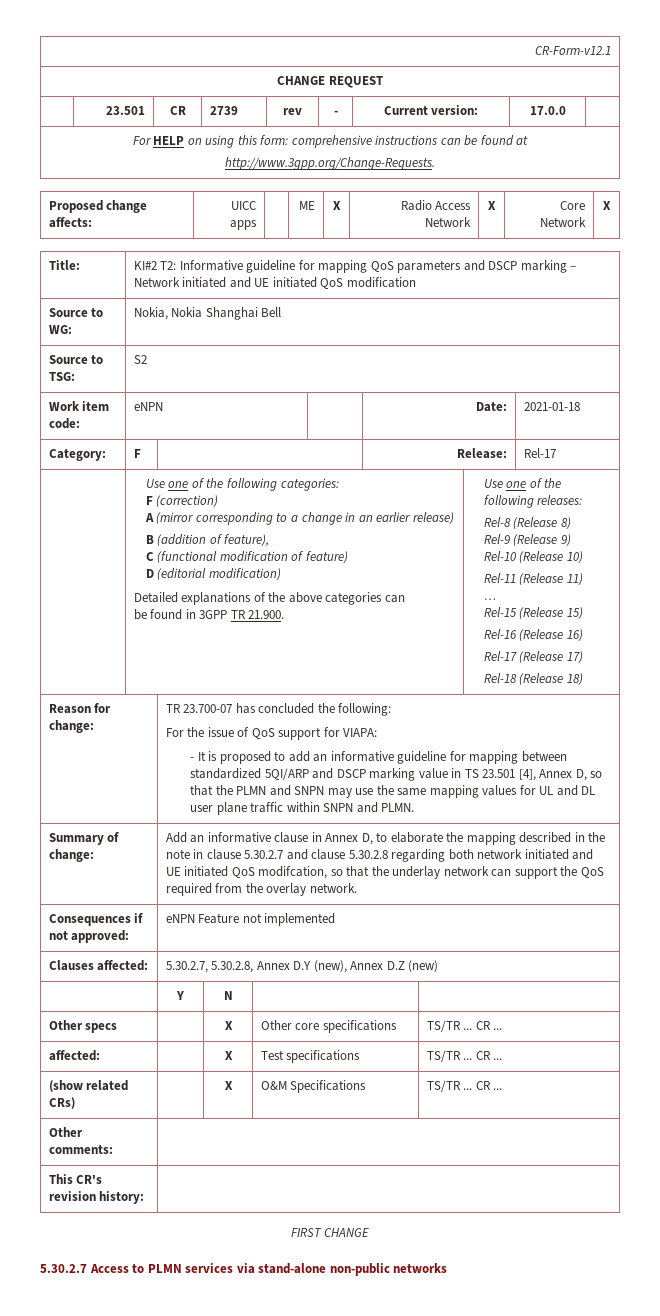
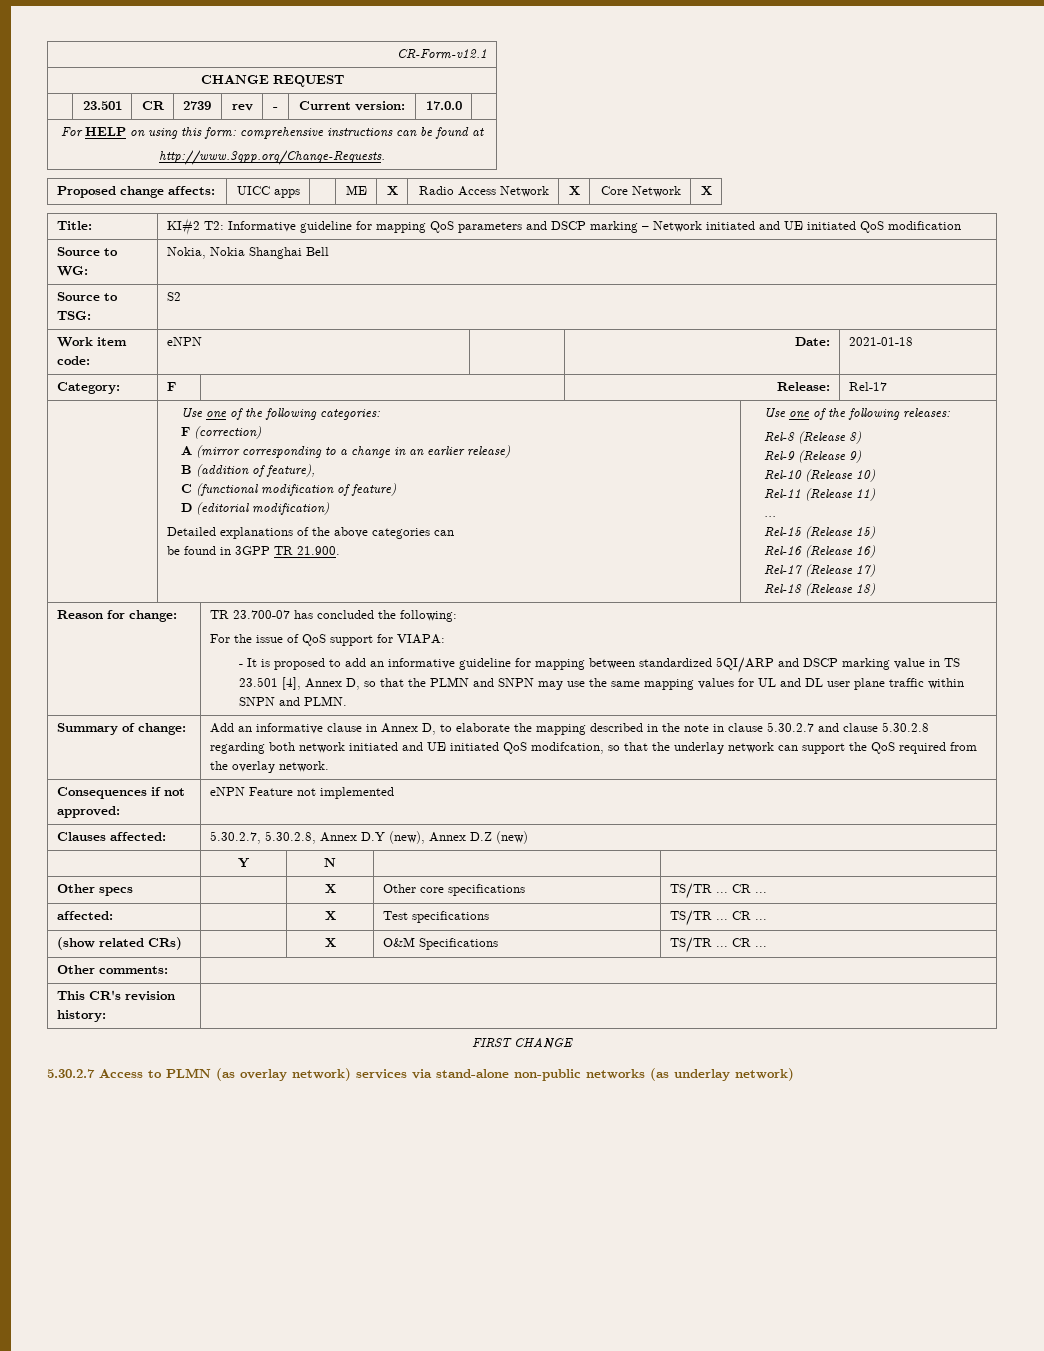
- 5.30.2.7 Access to PLMN services via stand-alone non-public networks
+ 5.30.2.7 Access to PLMN (as overlay network) services via stand-alone non-public networks (as underlay network)

